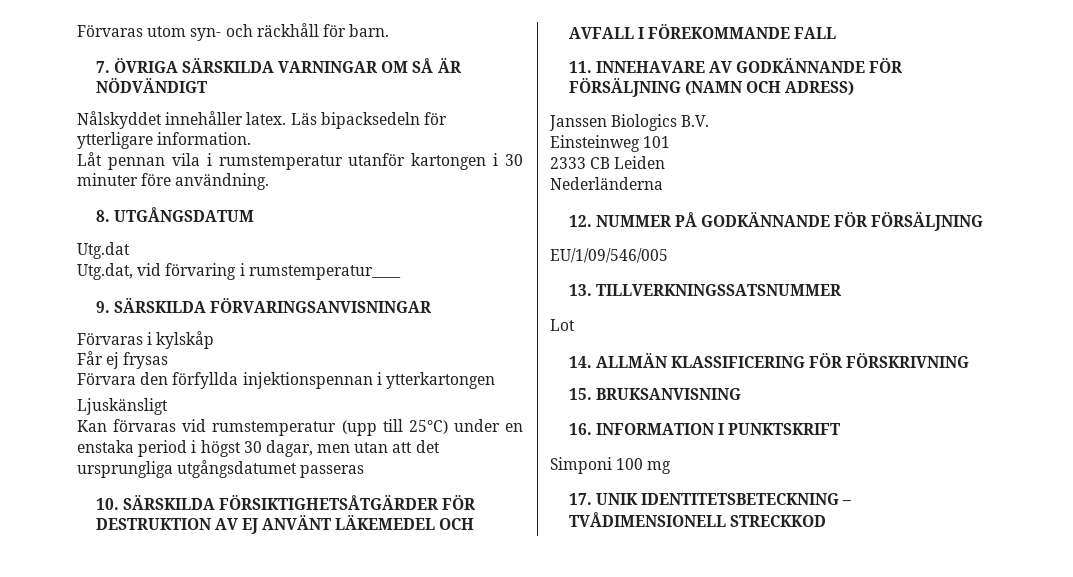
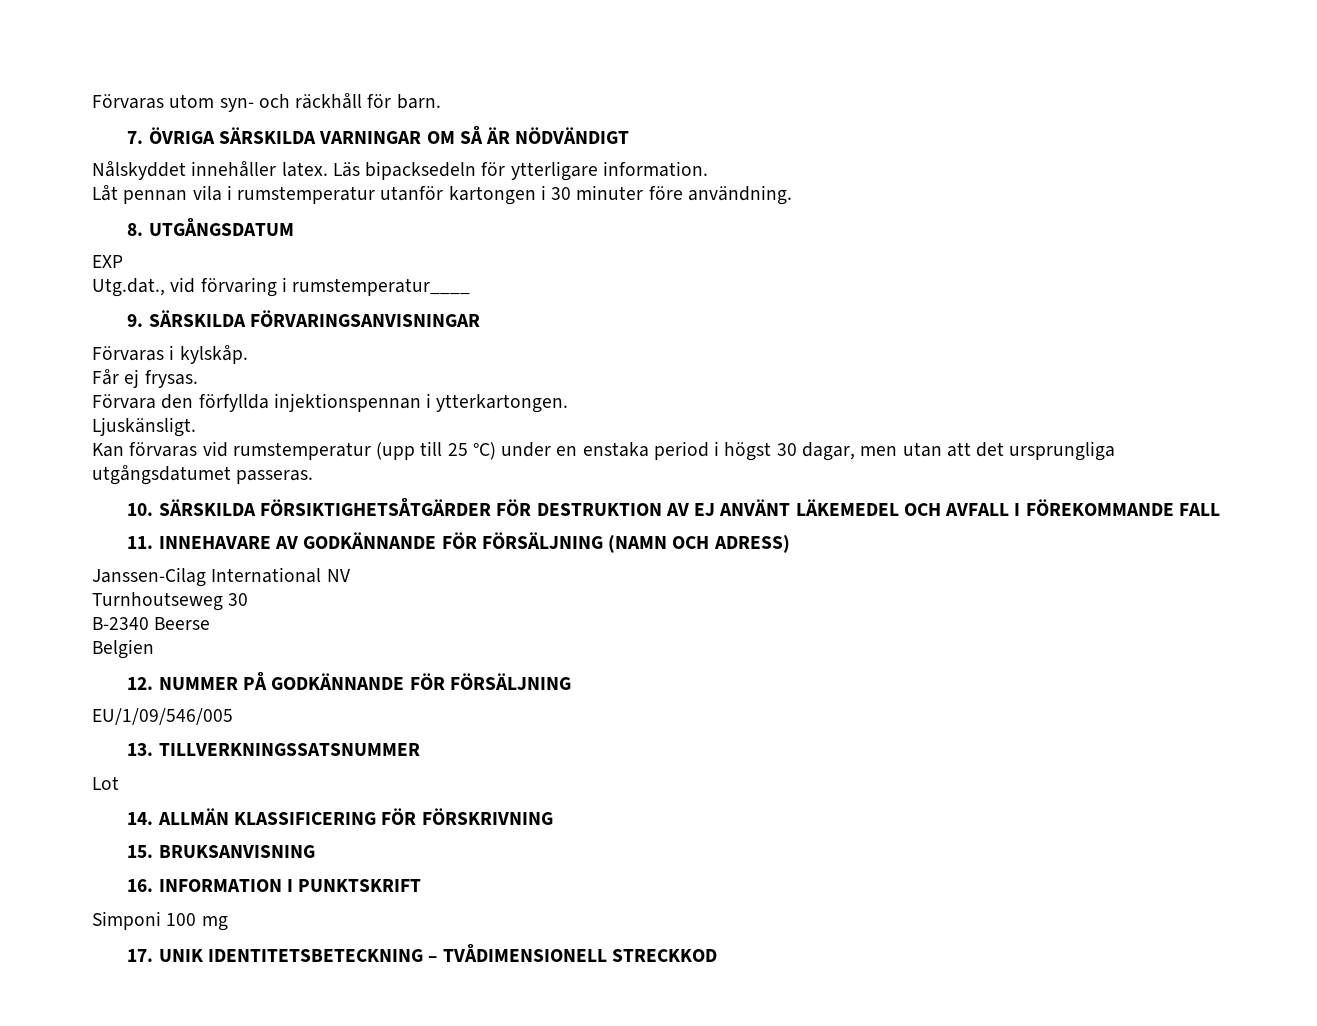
- Utg.dat
- Utg.dat, vid förvaring i rumstemperatur____
+ EXP
+ Utg.dat., vid förvaring i rumstemperatur____
- Förvaras i kylskåp
+ Förvaras i kylskåp.
- Får ej frysas
+ Får ej frysas.
- Förvara den förfyllda injektionspennan i ytterkartongen
- Ljuskänsligt
+ Förvara den förfyllda injektionspennan i ytterkartongen.
+ Ljuskänsligt.
- Kan förvaras vid rumstemperatur (upp till 25°C) under en enstaka period i högst 30 dagar, men utan att det ursprungliga utgångsdatumet passeras
+ Kan förvaras vid rumstemperatur (upp till 25 °C) under en enstaka period i högst 30 dagar, men utan att det ursprungliga utgångsdatumet passeras.
- Janssen Biologics B.V.
- Einsteinweg 101
- 2333 CB Leiden
- Nederländerna
+ Janssen-Cilag International NV
+ Turnhoutseweg 30
+ B-2340 Beerse
+ Belgien

